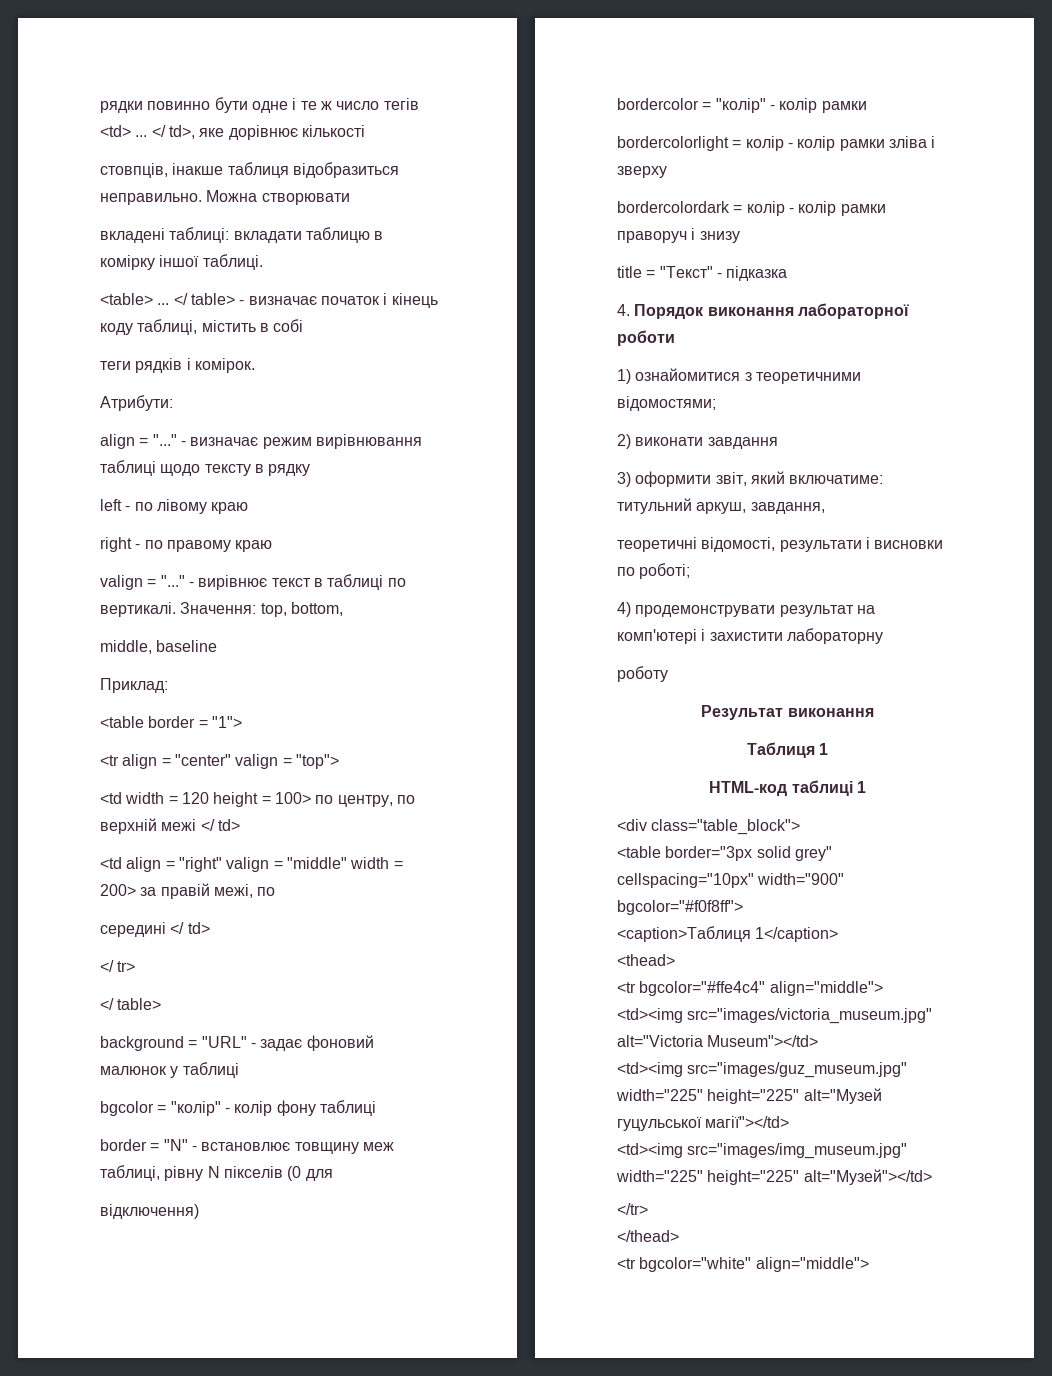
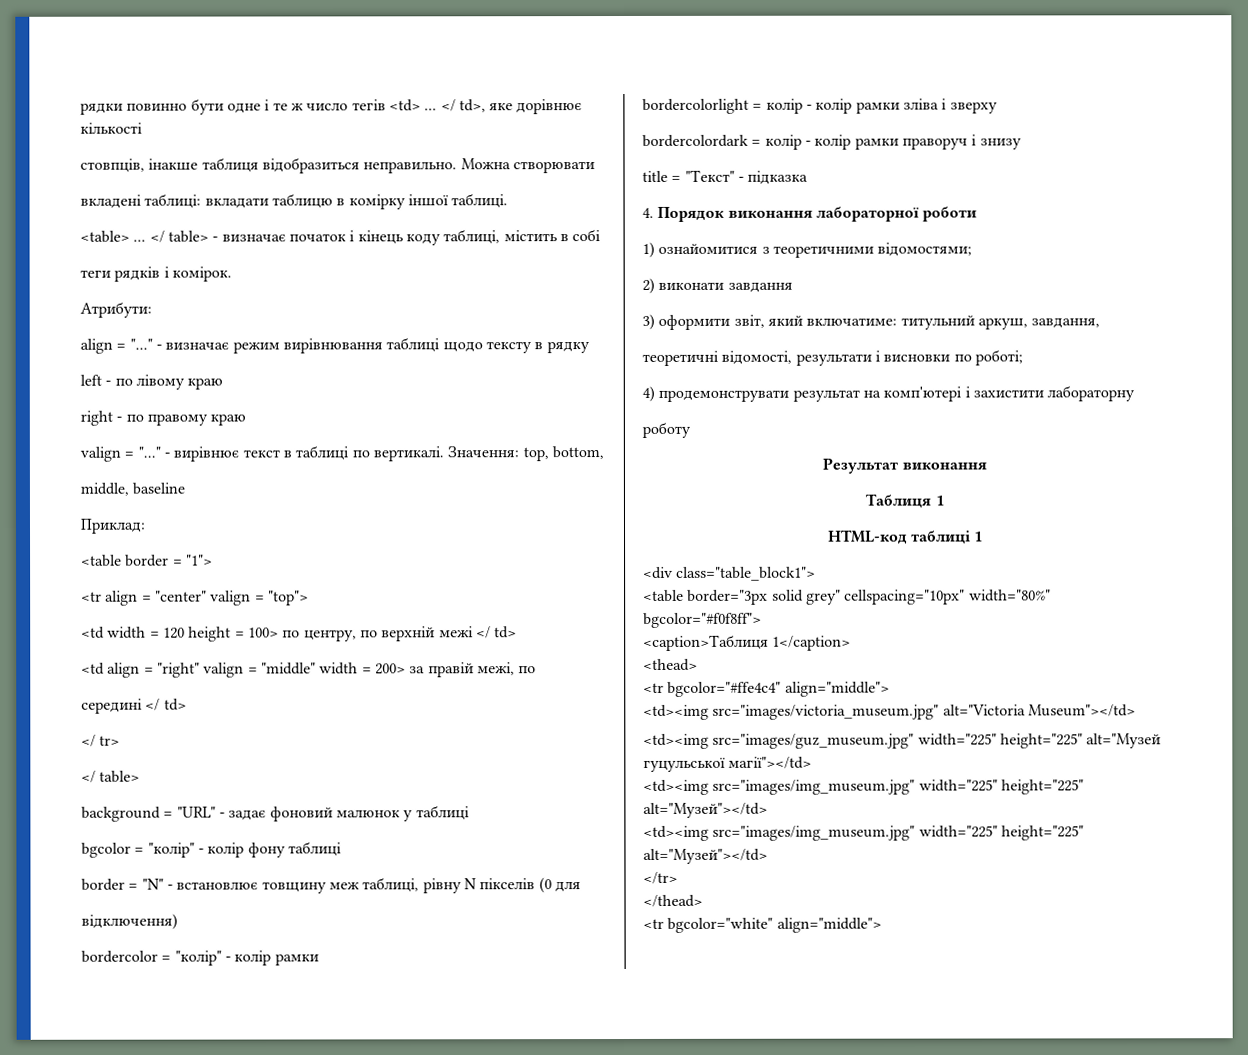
- <div class="table_block">
+ <div class="table_block1">
- <table border="3px solid grey" cellspacing="10px" width="900" bgcolor="#f0f8ff">
+ <table border="3px solid grey" cellspacing="10px" width="80%" bgcolor="#f0f8ff">
  <td><img src="images/guz_museum.jpg" width="225" height="225" alt="Музей гуцульської магії"></td>
+ <td><img src="images/img_museum.jpg" width="225" height="225" alt="Музей"></td>

